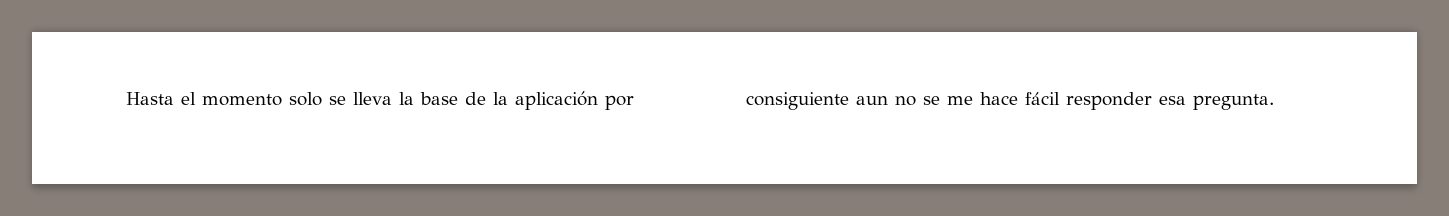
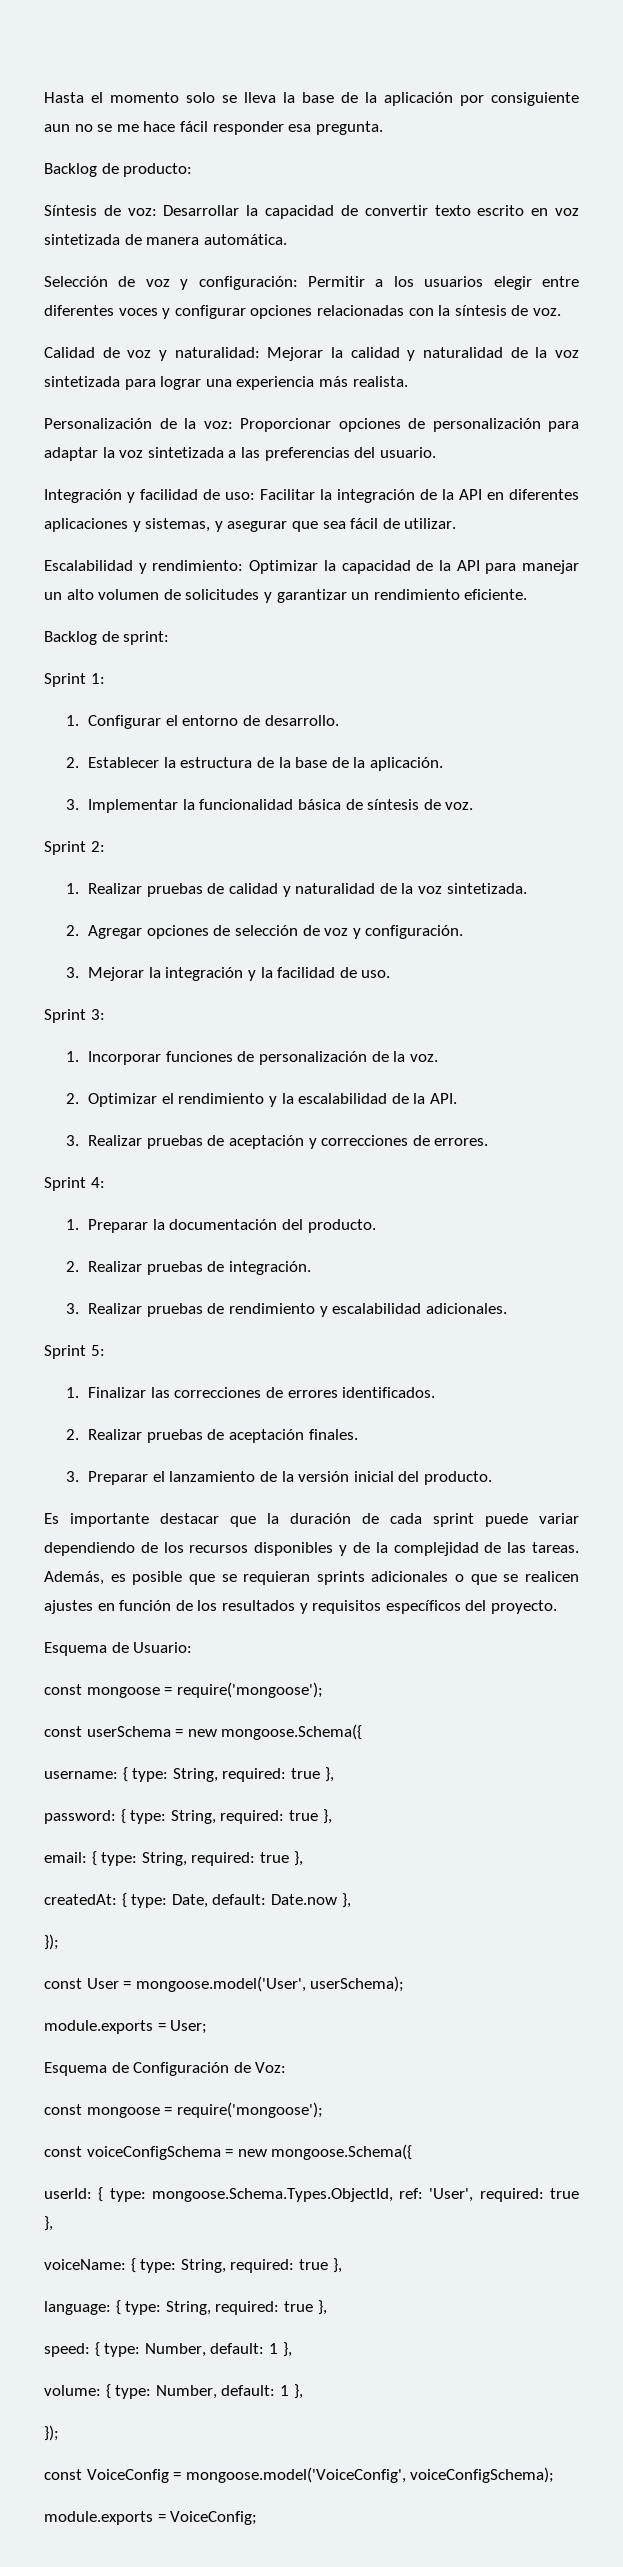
+ Backlog de producto:
+ Síntesis de voz: Desarrollar la capacidad de convertir texto escrito en voz sintetizada de manera automática.
+ Selección de voz y configuración: Permitir a los usuarios elegir entre diferentes voces y configurar opciones relacionadas con la síntesis de voz.
+ Calidad de voz y naturalidad: Mejorar la calidad y naturalidad de la voz sintetizada para lograr una experiencia más realista.
+ Personalización de la voz: Proporcionar opciones de personalización para adaptar la voz sintetizada a las preferencias del usuario.
+ Integración y facilidad de uso: Facilitar la integración de la API en diferentes aplicaciones y sistemas, y asegurar que sea fácil de utilizar.
+ Escalabilidad y rendimiento: Optimizar la capacidad de la API para manejar un alto volumen de solicitudes y garantizar un rendimiento eficiente.
+ Backlog de sprint:
+ Sprint 1:
+ 1. Configurar el entorno de desarrollo.
+ 2. Establecer la estructura de la base de la aplicación.
+ 3. Implementar la funcionalidad básica de síntesis de voz.
+ Sprint 2:
+ 1. Realizar pruebas de calidad y naturalidad de la voz sintetizada.
+ 2. Agregar opciones de selección de voz y configuración.
+ 3. Mejorar la integración y la facilidad de uso.
+ Sprint 3:
+ 1. Incorporar funciones de personalización de la voz.
+ 2. Optimizar el rendimiento y la escalabilidad de la API.
+ 3. Realizar pruebas de aceptación y correcciones de errores.
+ Sprint 4:
+ 1. Preparar la documentación del producto.
+ 2. Realizar pruebas de integración.
+ 3. Realizar pruebas de rendimiento y escalabilidad adicionales.
+ Sprint 5:
+ 1. Finalizar las correcciones de errores identificados.
+ 2. Realizar pruebas de aceptación finales.
+ 3. Preparar el lanzamiento de la versión inicial del producto.
+ Es importante destacar que la duración de cada sprint puede variar dependiendo de los recursos disponibles y de la complejidad de las tareas. Además, es posible que se requieran sprints adicionales o que se realicen ajustes en función de los resultados y requisitos específicos del proyecto.
+ Esquema de Usuario:
+ const mongoose = require('mongoose');
+ const userSchema = new mongoose.Schema({
+ username: { type: String, required: true },
+ password: { type: String, required: true },
+ email: { type: String, required: true },
+ createdAt: { type: Date, default: Date.now },
+ });
+ const User = mongoose.model('User', userSchema);
+ module.exports = User;
+ Esquema de Configuración de Voz:
+ const mongoose = require('mongoose');
+ const voiceConfigSchema = new mongoose.Schema({
+ userId: { type: mongoose.Schema.Types.ObjectId, ref: 'User', required: true },
+ voiceName: { type: String, required: true },
+ language: { type: String, required: true },
+ speed: { type: Number, default: 1 },
+ volume: { type: Number, default: 1 },
+ });
+ const VoiceConfig = mongoose.model('VoiceConfig', voiceConfigSchema);
+ module.exports = VoiceConfig;

